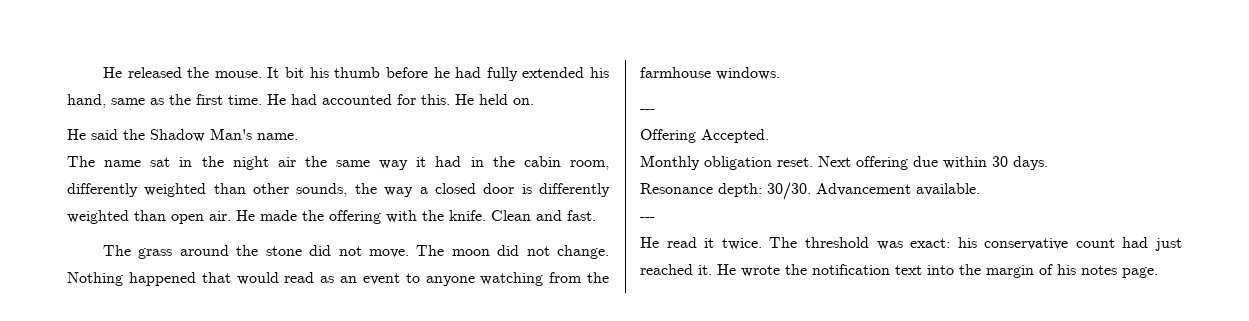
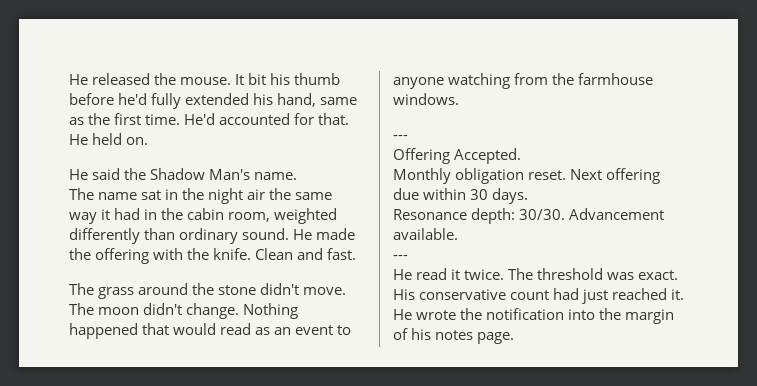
- It bit his thumb before he had fully extended his hand, same as the first time.
+ It bit his thumb before he'd fully extended his hand, same as the first time.
- He had accounted for this.
+ He'd accounted for that.
- The name sat in the night air the same way it had in the cabin room, differently weighted than other sounds, the way a closed door is differently weighted than open air.
+ The name sat in the night air the same way it had in the cabin room, weighted differently than ordinary sound.
- The grass around the stone did not move.
+ The grass around the stone didn't move.
- The moon did not change.
+ The moon didn't change.
- The threshold was exact: his conservative count had just reached it.
+ The threshold was exact. His conservative count had just reached it.
- He wrote the notification text into the margin of his notes page.
+ He wrote the notification into the margin of his notes page.

